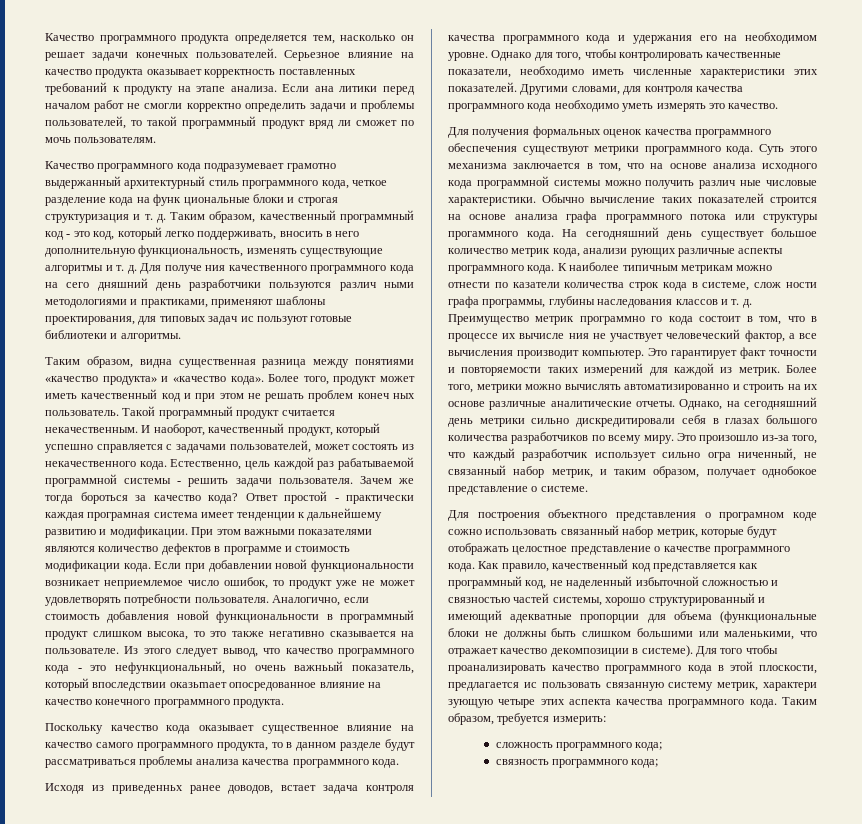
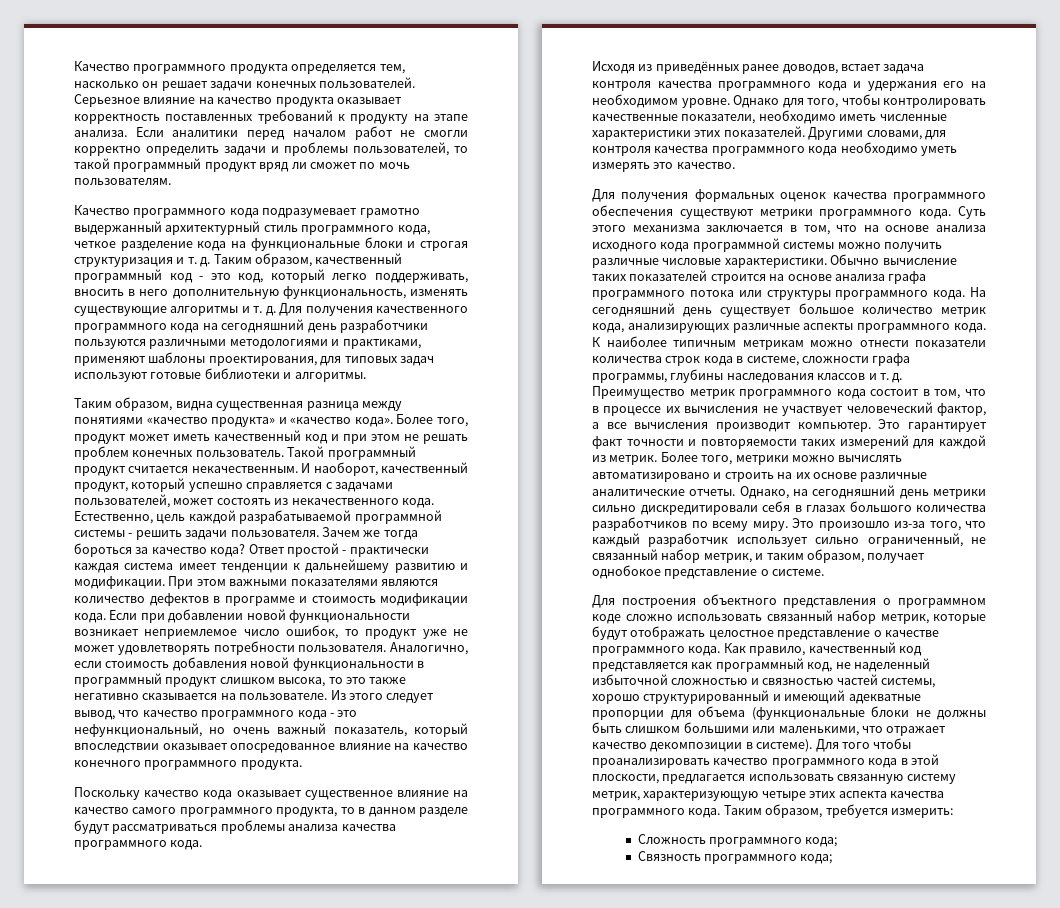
- Если ана литики перед началом работ не смогли корректно определить задачи и проблемы пользователей, то такой программный продукт вряд ли сможет по мочь пользователям.
+ Если аналитики перед началом работ не смогли корректно определить задачи и проблемы пользователей, то такой программный продукт вряд ли сможет по мочь пользователям.
- Качество программного кода подразумевает грамотно выдержанный архитектурный стиль программного кода, четкое разделение кода на функ циональные блоки и строгая структуризация и т. д.
+ Качество программного кода подразумевает грамотно выдержанный архитектурный стиль программного кода, четкое разделение кода на функциональные блоки и строгая структуризация и т. д.
- Для получе ния качественного программного кода на сего дняшний день разработчики пользуются различ ными методологиями и практиками, применяют шаблоны проектирования, для типовых задач ис пользуют готовые библиотеки и алгоритмы.
+ Для получения качественного программного кода на сегодняшний день разработчики пользуются различными методологиями и практиками, применяют шаблоны проектирования, для типовых задач используют готовые библиотеки и алгоритмы.
- Более того, продукт может иметь качественный код и при этом не решать проблем конеч ных пользователь.
+ Более того, продукт может иметь качественный код и при этом не решать проблем конечных пользователь.
- Естественно, цель каждой раз рабатываемой программной системы - решить задачи пользователя.
+ Естественно, цель каждой разрабатываемой программной системы - решить задачи пользователя.
- Ответ простой - практически каждая програмная система имеет тенденции к дальнейшему развитию и модификации.
+ Ответ простой - практически каждая система имеет тенденции к дальнейшему развитию и модификации.
- Из этого следует вывод, что качество программного кода - это нефункциональный, но очень важньый показатель, который впоследствии оказьmает опосредованное влияние на качество конечного программного продукта.
+ Из этого следует вывод, что качество программного кода - это нефункциональный, но очень важный показатель, который впоследствии оказывает опосредованное влияние на качество конечного программного продукта.
- Исходя из приведенньх ранее доводов, встает задача контроля качества программного кода и удержания его на необходимом уровне.
+ Исходя из приведённых ранее доводов, встает задача контроля качества программного кода и удержания его на необходимом уровне.
- Суть этого механизма заключается в том, что на основе анализа исходного кода программной системы можно получить различ ные числовые характеристики.
+ Суть этого механизма заключается в том, что на основе анализа исходного кода программной системы можно получить различные числовые характеристики.
- Обычно вычисление таких показателей строится на основе анализа графа программного потока или структуры прогаммного кода.
+ Обычно вычисление таких показателей строится на основе анализа графа программного потока или структуры программного кода.
- На сегодняшний день существует большое количество метрик кода, анализи рующих различные аспекты программного кода.
+ На сегодняшний день существует большое количество метрик кода, анализирующих различные аспекты программного кода.
- К наиболее типичным метрикам можно отнести по казатели количества строк кода в системе, слож ности графа программы, глубины наследования классов и т. д.
+ К наиболее типичным метрикам можно отнести показатели количества строк кода в системе, сложности графа программы, глубины наследования классов и т. д.
- Преимущество метрик программно го кода состоит в том, что в процессе их вычисле ния не участвует человеческий фактор, а все вычисления производит компьютер.
+ Преимущество метрик программного кода состоит в том, что в процессе их вычисления не участвует человеческий фактор, а все вычисления производит компьютер.
- Более того, метрики можно вычислять автоматизированно и строить на их основе различные аналитические отчеты.
+ Более того, метрики можно вычислять автоматизировано и строить на их основе различные аналитические отчеты.
- Это произошло из-за того, что каждый разработчик использует сильно огра ниченный, не связанный набор метрик, и таким образом, получает однобокое представление о системе.
+ Это произошло из-за того, что каждый разработчик использует сильно ограниченный, не связанный набор метрик, и таким образом, получает однобокое представление о системе.
- Для построения объектного представления о програмном коде сожно использовать связанный набор метрик, которые будут отображать целостное представление о качестве программного кода.
+ Для построения объектного представления о программном коде сложно использовать связанный набор метрик, которые будут отображать целостное представление о качестве программного кода.
- Для того чтобы проанализировать качество программного кода в этой плоскости, предлагается ис пользовать связанную систему метрик, характери зующую четыре этих аспекта качества программного кода.
+ Для того чтобы проанализировать качество программного кода в этой плоскости, предлагается использовать связанную систему метрик, характеризующую четыре этих аспекта качества программного кода.
- сложность программного кода;
+ Сложность программного кода;
- связность программного кода;
+ Связность программного кода;

